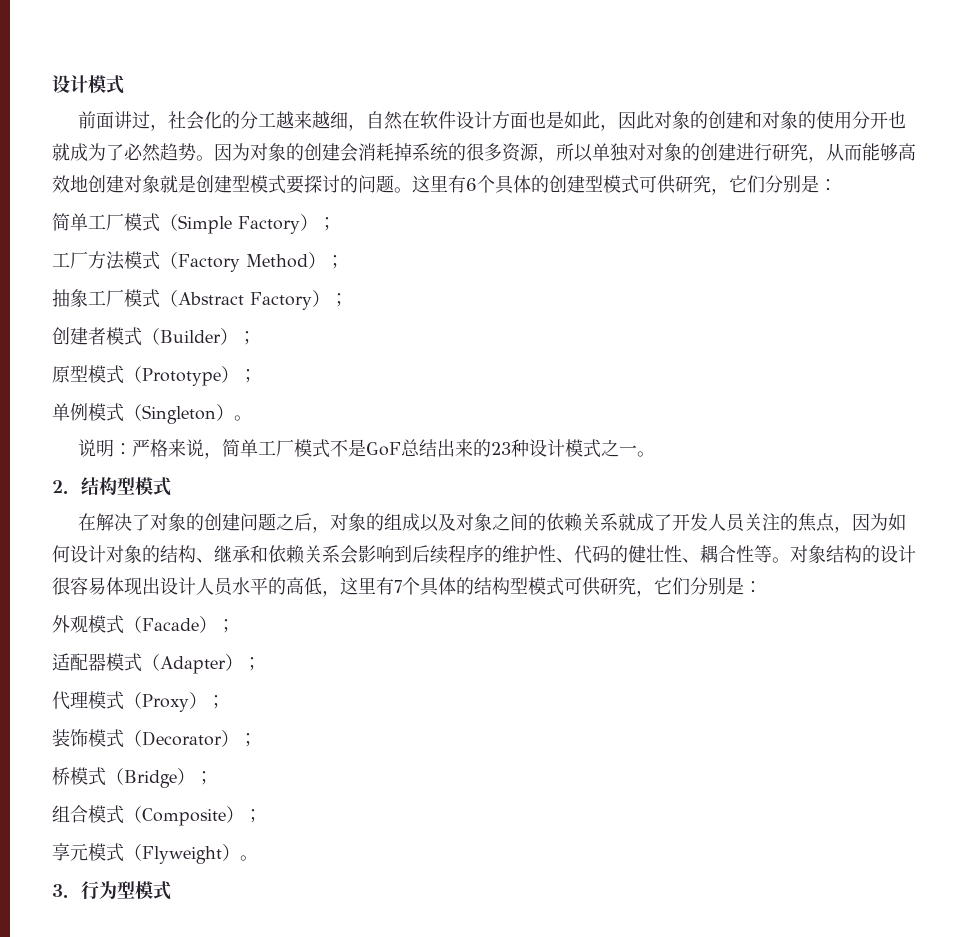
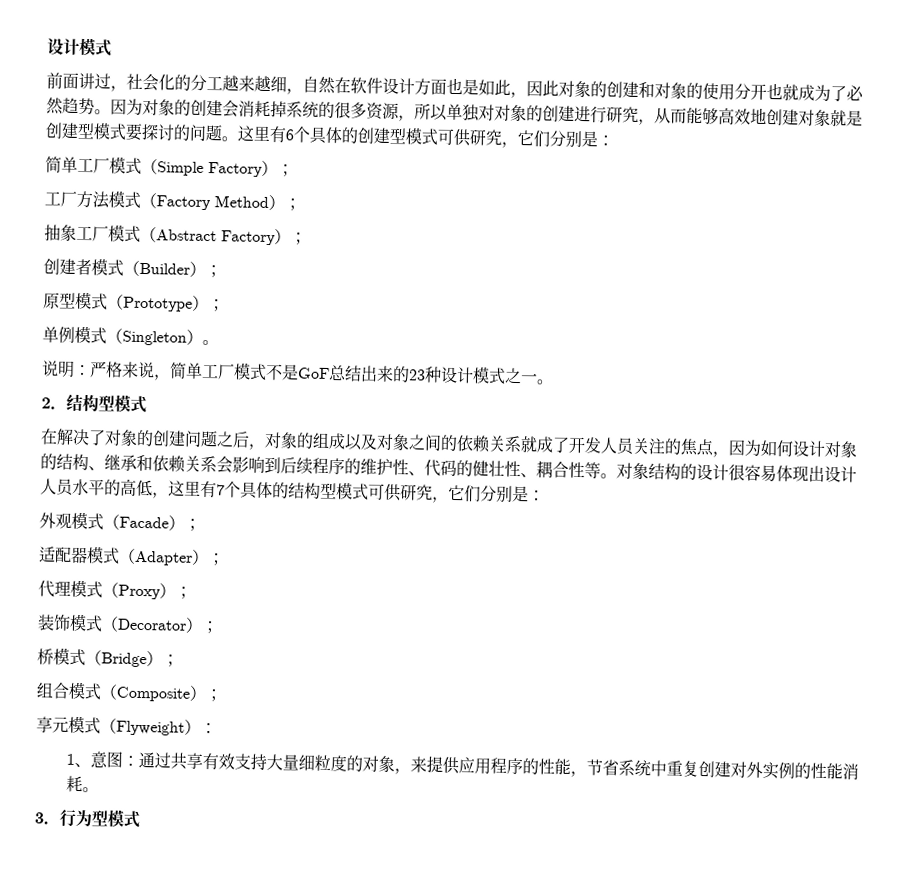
- 享元模式（Flyweight）。
+ 享元模式（Flyweight）：
+ 1、意图：通过共享有效支持大量细粒度的对象，来提供应用程序的性能，节省系统中重复创建对外实例的性能消耗。

